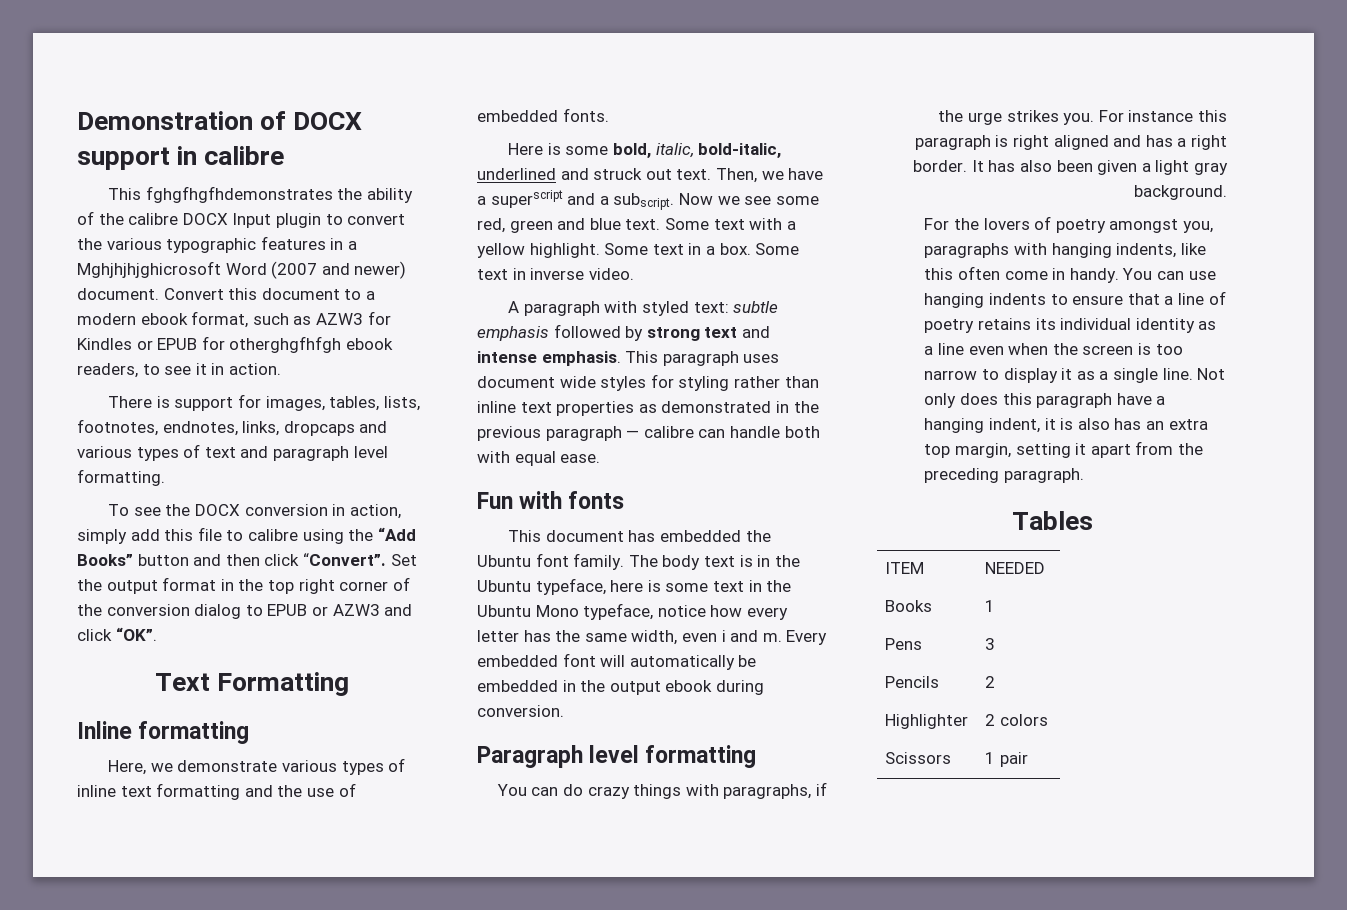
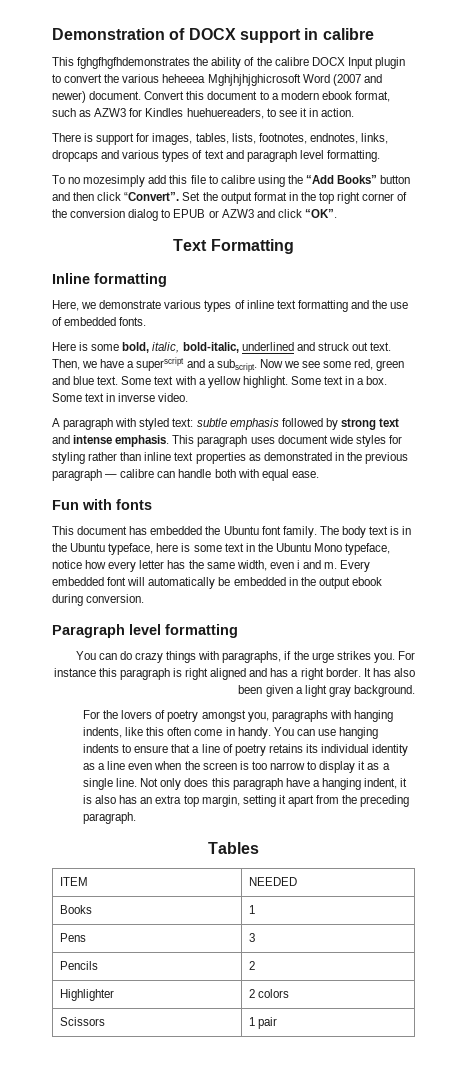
- This fghgfhgfhdemonstrates the ability of the calibre DOCX Input plugin to convert the various typographic features in a Mghjhjhjghicrosoft Word (2007 and newer) document.
+ This fghgfhgfhdemonstrates the ability of the calibre DOCX Input plugin to convert the various heheeea Mghjhjhjghicrosoft Word (2007 and newer) document.
- Convert this document to a modern ebook format, such as AZW3 for Kindles or EPUB for otherghgfhfgh ebook readers, to see it in action.
+ Convert this document to a modern ebook format, such as AZW3 for Kindles huehuereaders, to see it in action.
- To see the DOCX conversion in action, simply add this file to calibre using the “Add Books” button and then click “Convert”.
+ To no mozesimply add this file to calibre using the “Add Books” button and then click “Convert”.

